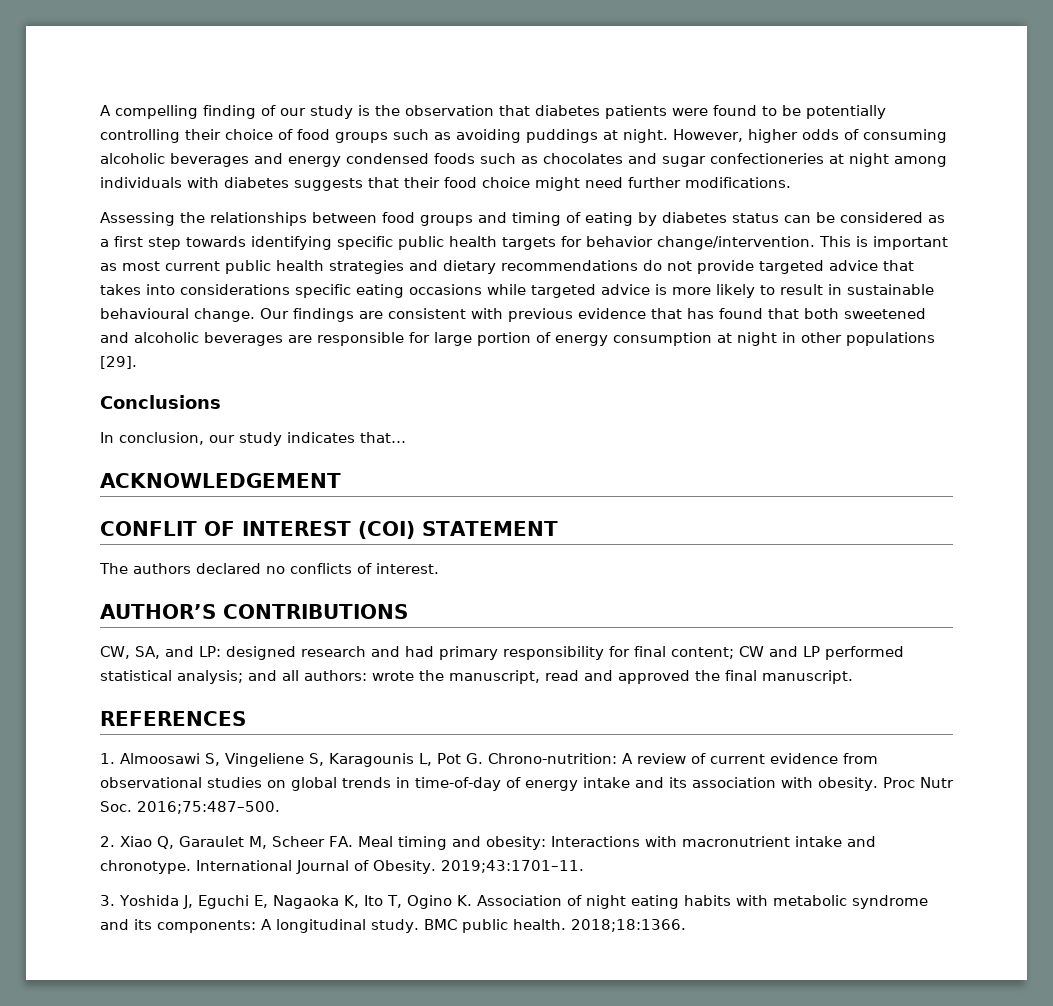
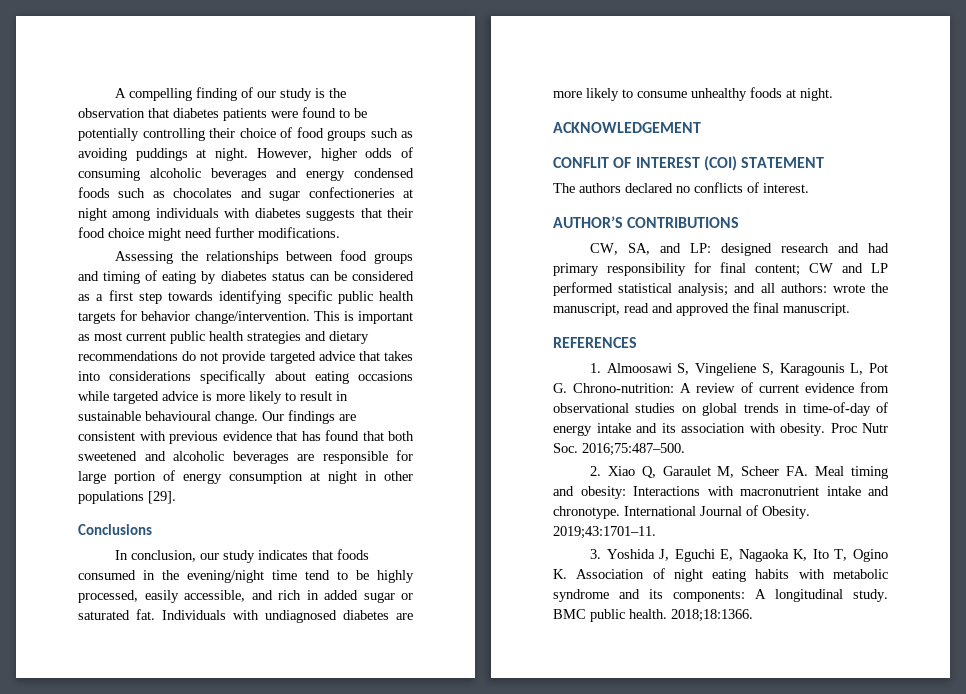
- This is important as most current public health strategies and dietary recommendations do not provide targeted advice that takes into considerations specific eating occasions while targeted advice is more likely to result in sustainable behavioural change.
+ This is important as most current public health strategies and dietary recommendations do not provide targeted advice that takes into considerations specifically about eating occasions while targeted advice is more likely to result in sustainable behavioural change.
- In conclusion, our study indicates that…
+ In conclusion, our study indicates that foods consumed in the evening/night time tend to be highly processed, easily accessible, and rich in added sugar or saturated fat. Individuals with undiagnosed diabetes are more likely to consume unhealthy foods at night.

